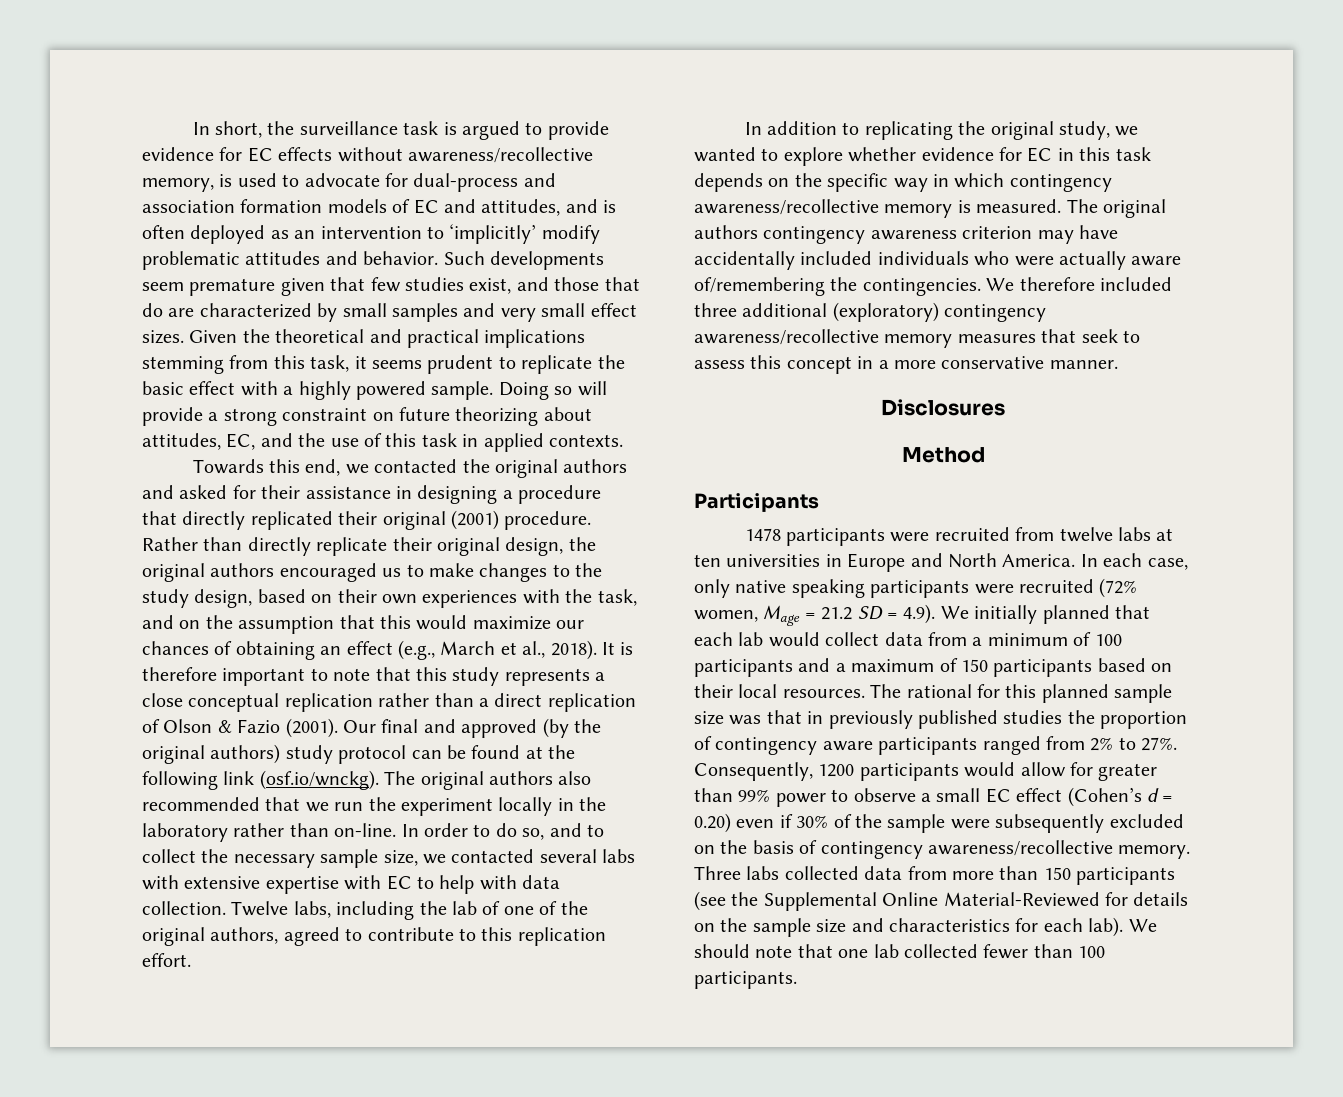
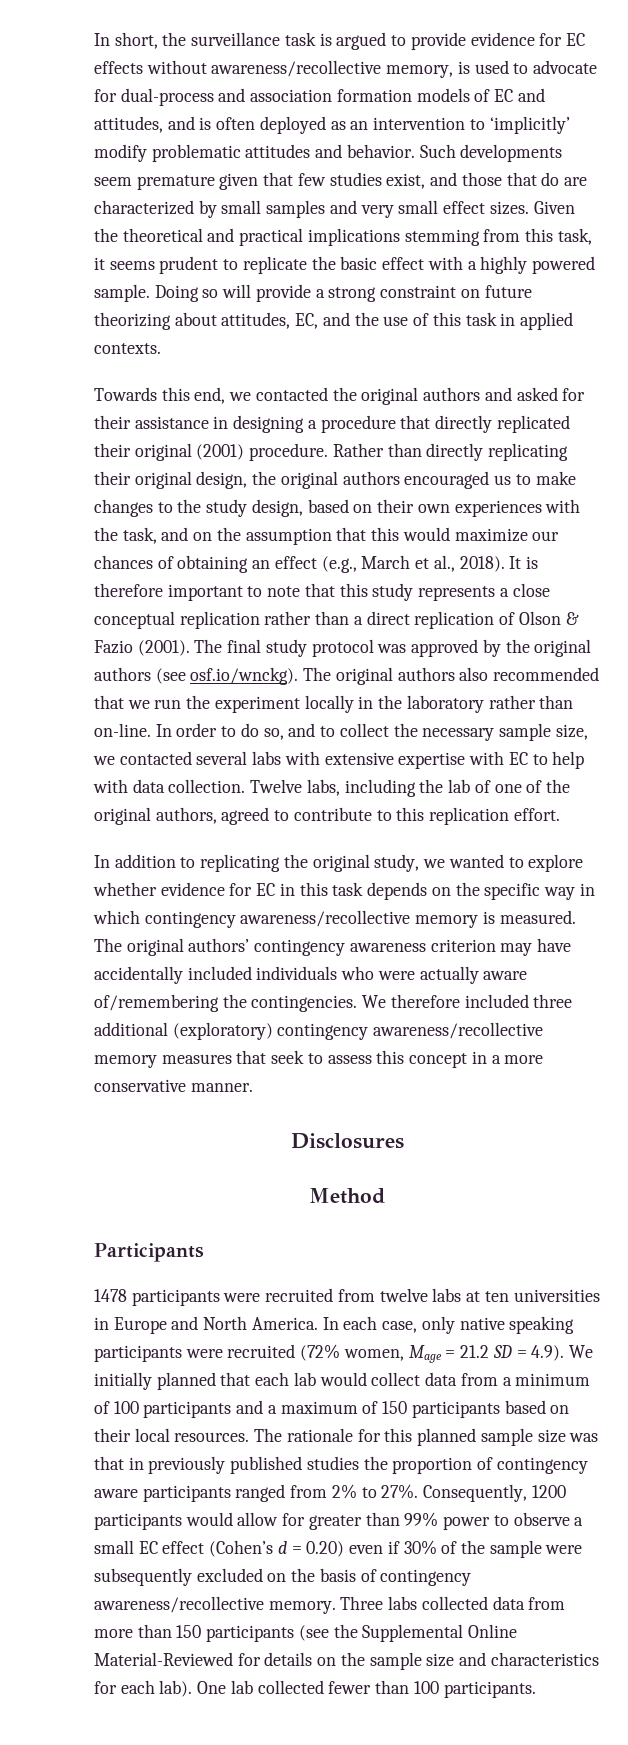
- Rather than directly replicate their original design, the original authors encouraged us to make changes to the study design, based on their own experiences with the task, and on the assumption that this would maximize our chances of obtaining an effect (e.g., March et al., 2018).
+ Rather than directly replicating their original design, the original authors encouraged us to make changes to the study design, based on their own experiences with the task, and on the assumption that this would maximize our chances of obtaining an effect (e.g., March et al., 2018).
- Our final and approved (by the original authors) study protocol can be found at the following link (osf.io/wnckg). The original authors also recommended that we run the experiment locally in the laboratory rather than on-line.
+ The final study protocol was approved by the original authors (see osf.io/wnckg). The original authors also recommended that we run the experiment locally in the laboratory rather than on-line.
- The original authors contingency awareness criterion may have accidentally included individuals who were actually aware of/remembering the contingencies.
+ The original authors’ contingency awareness criterion may have accidentally included individuals who were actually aware of/remembering the contingencies.
- The rational for this planned sample size was that in previously published studies the proportion of contingency aware participants ranged from 2% to 27%.
+ The rationale for this planned sample size was that in previously published studies the proportion of contingency aware participants ranged from 2% to 27%.
- We should note that one lab collected fewer than 100 participants.
+ One lab collected fewer than 100 participants.

